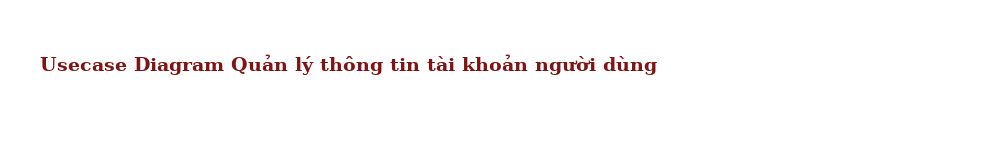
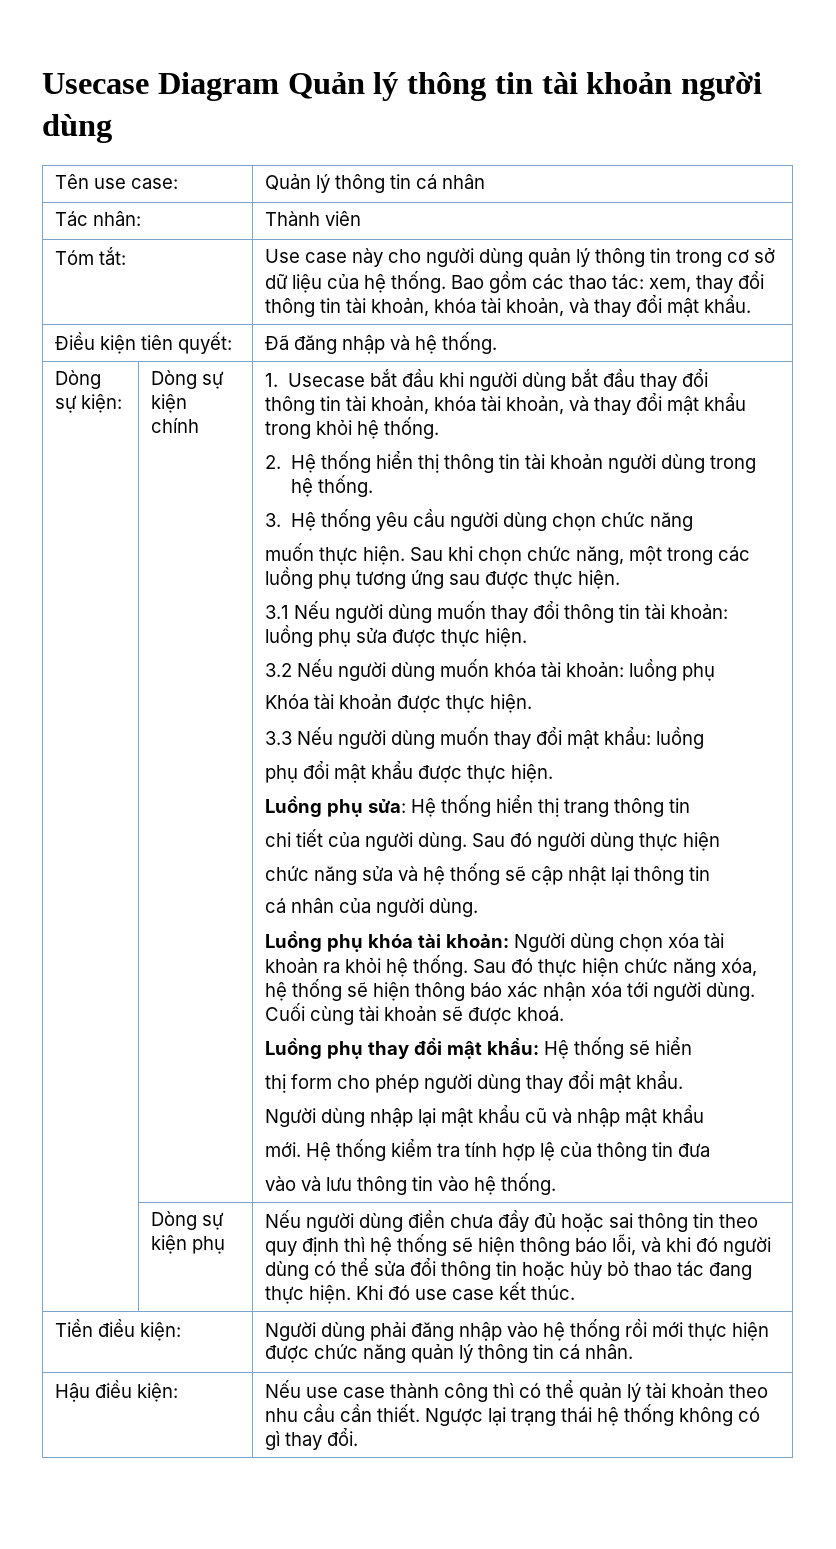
+ Tên use case: | Quản lý thông tin cá nhân
+ Tác nhân: | Thành viên
+ Tóm tắt: | Use case này cho người dùng quản lý thông tin trong cơ sở dữ liệu của hệ thống. Bao gồm các thao tác: xem, thay đổi thông tin tài khoản, khóa tài khoản, và thay đổi mật khẩu.
+ Điều kiện tiên quyết: | Đã đăng nhập và hệ thống.
+ Dòng sự kiện: | Dòng sự kiện chính | 1. Usecase bắt đầu khi người dùng bắt đầu thay đổi
+ thông tin tài khoản, khóa tài khoản, và thay đổi mật khẩu trong khỏi hệ thống.
+ 2. Hệ thống hiển thị thông tin tài khoản người dùng trong hệ thống.
+ 3. Hệ thống yêu cầu người dùng chọn chức năng
+ muốn thực hiện. Sau khi chọn chức năng, một trong các luồng phụ tương ứng sau được thực hiện.
+ 3.1 Nếu người dùng muốn thay đổi thông tin tài khoản: luồng phụ sửa được thực hiện.
+ 3.2 Nếu người dùng muốn khóa tài khoản: luồng phụ
+ Khóa tài khoản được thực hiện.
+ 3.3 Nếu người dùng muốn thay đổi mật khẩu: luồng
+ phụ đổi mật khẩu được thực hiện.
+ Luồng phụ sửa: Hệ thống hiển thị trang thông tin
+ chi tiết của người dùng. Sau đó người dùng thực hiện
+ chức năng sửa và hệ thống sẽ cập nhật lại thông tin
+ cá nhân của người dùng.
+ Luồng phụ khóa tài khoản: Người dùng chọn xóa tài khoản ra khỏi hệ thống. Sau đó thực hiện chức năng xóa, hệ thống sẽ hiện thông báo xác nhận xóa tới người dùng. Cuối cùng tài khoản sẽ được khoá.
+ Luồng phụ thay đổi mật khẩu: Hệ thống sẽ hiển
+ thị form cho phép người dùng thay đổi mật khẩu.
+ Người dùng nhập lại mật khẩu cũ và nhập mật khẩu
+ mới. Hệ thống kiểm tra tính hợp lệ của thông tin đưa
+ vào và lưu thông tin vào hệ thống.
+ | Dòng sự kiện phụ | Nếu người dùng điền chưa đầy đủ hoặc sai thông tin theo quy định thì hệ thống sẽ hiện thông báo lỗi, và khi đó người dùng có thể sửa đổi thông tin hoặc hủy bỏ thao tác đang thực hiện. Khi đó use case kết thúc.
+ Tiền điều kiện: | Người dùng phải đăng nhập vào hệ thống rồi mới thực hiện được chức năng quản lý thông tin cá nhân.
+ Hậu điều kiện: | Nếu use case thành công thì có thể quản lý tài khoản theo nhu cầu cần thiết. Ngược lại trạng thái hệ thống không có gì thay đổi.

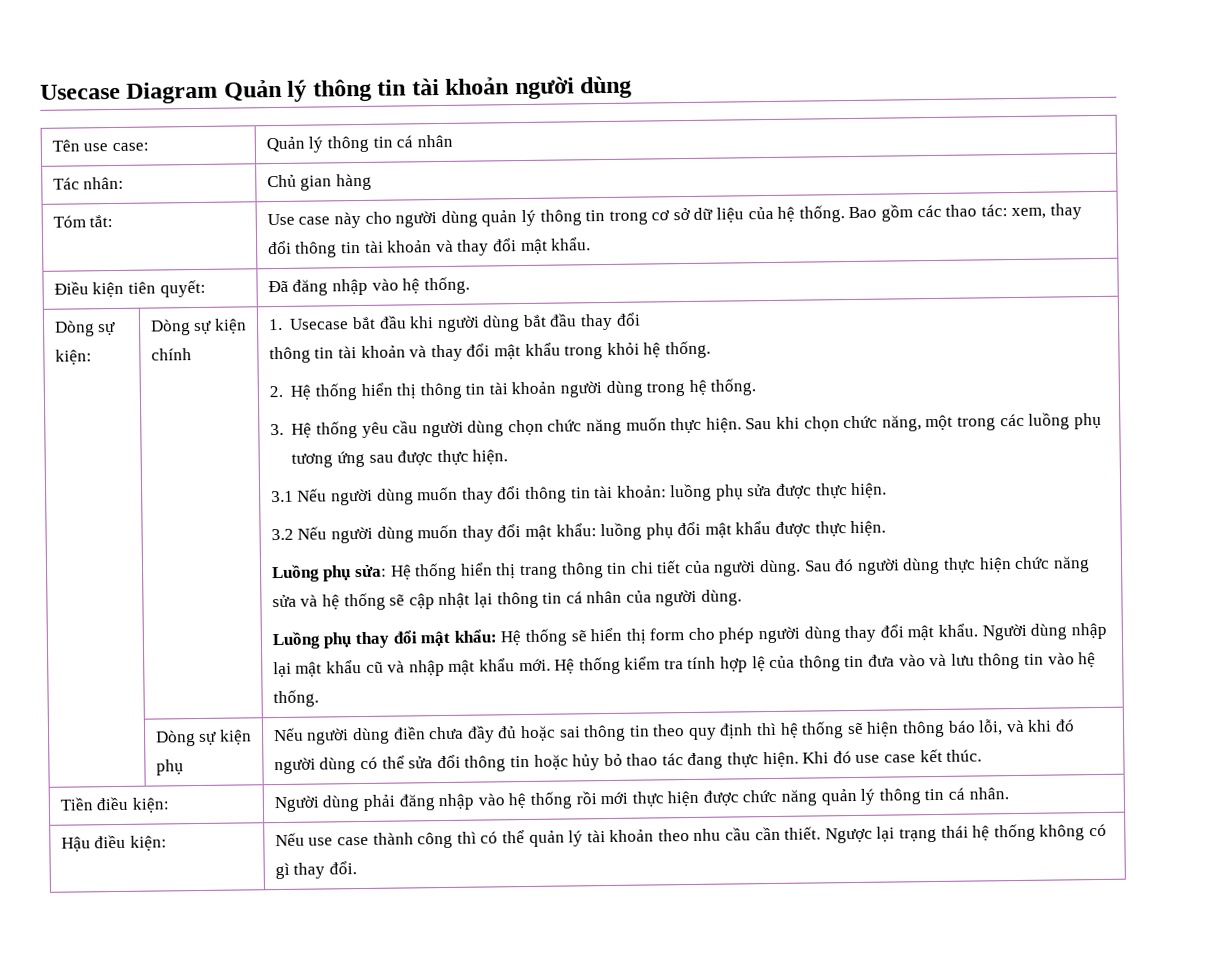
- Tác nhân: | Thành viên
+ Tác nhân: | Chủ gian hàng
- Tóm tắt: | Use case này cho người dùng quản lý thông tin trong cơ sở dữ liệu của hệ thống. Bao gồm các thao tác: xem, thay đổi thông tin tài khoản, khóa tài khoản, và thay đổi mật khẩu.
+ Tóm tắt: | Use case này cho người dùng quản lý thông tin trong cơ sở dữ liệu của hệ thống. Bao gồm các thao tác: xem, thay đổi thông tin tài khoản và thay đổi mật khẩu.
- Điều kiện tiên quyết: | Đã đăng nhập và hệ thống.
+ Điều kiện tiên quyết: | Đã đăng nhập vào hệ thống.
- thông tin tài khoản, khóa tài khoản, và thay đổi mật khẩu trong khỏi hệ thống.
+ thông tin tài khoản và thay đổi mật khẩu trong khỏi hệ thống.
- 3. Hệ thống yêu cầu người dùng chọn chức năng
- muốn thực hiện.
+ 3. Hệ thống yêu cầu người dùng chọn chức năng muốn thực hiện.
- 3.2 Nếu người dùng muốn khóa tài khoản: luồng phụ
- Khóa tài khoản được thực hiện.
- 3.3 Nếu người dùng muốn thay đổi mật khẩu: luồng
- phụ đổi mật khẩu được thực hiện.
+ 3.2 Nếu người dùng muốn thay đổi mật khẩu: luồng phụ đổi mật khẩu được thực hiện.
- Luồng phụ sửa: Hệ thống hiển thị trang thông tin
- chi tiết của người dùng.
+ Luồng phụ sửa: Hệ thống hiển thị trang thông tin chi tiết của người dùng.
- Sau đó người dùng thực hiện
- chức năng sửa và hệ thống sẽ cập nhật lại thông tin
- cá nhân của người dùng.
+ Sau đó người dùng thực hiện chức năng sửa và hệ thống sẽ cập nhật lại thông tin cá nhân của người dùng.
- Luồng phụ khóa tài khoản: Người dùng chọn xóa tài khoản ra khỏi hệ thống. Sau đó thực hiện chức năng xóa, hệ thống sẽ hiện thông báo xác nhận xóa tới người dùng. Cuối cùng tài khoản sẽ được khoá.
- Luồng phụ thay đổi mật khẩu: Hệ thống sẽ hiển
- thị form cho phép người dùng thay đổi mật khẩu.
- Người dùng nhập lại mật khẩu cũ và nhập mật khẩu
- mới.
+ Luồng phụ thay đổi mật khẩu: Hệ thống sẽ hiển thị form cho phép người dùng thay đổi mật khẩu. Người dùng nhập lại mật khẩu cũ và nhập mật khẩu mới.
- Hệ thống kiểm tra tính hợp lệ của thông tin đưa
- vào và lưu thông tin vào hệ thống.
+ Hệ thống kiểm tra tính hợp lệ của thông tin đưa vào và lưu thông tin vào hệ thống.

